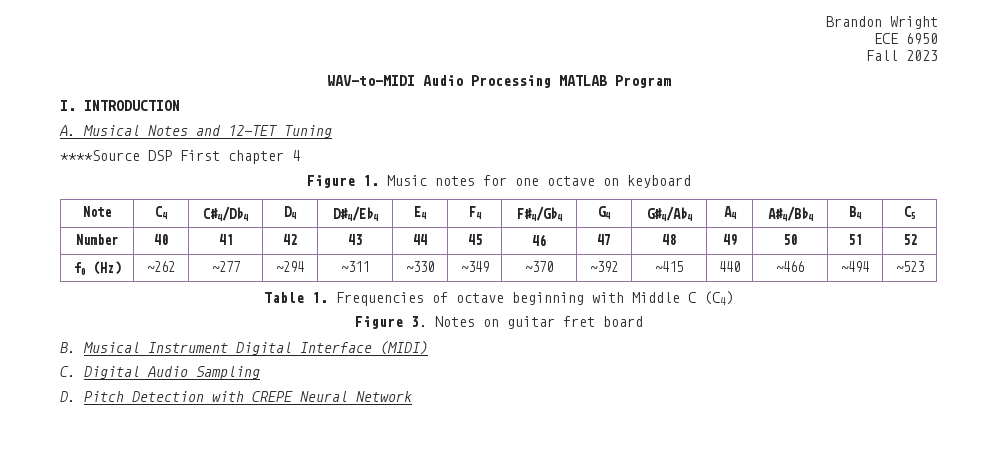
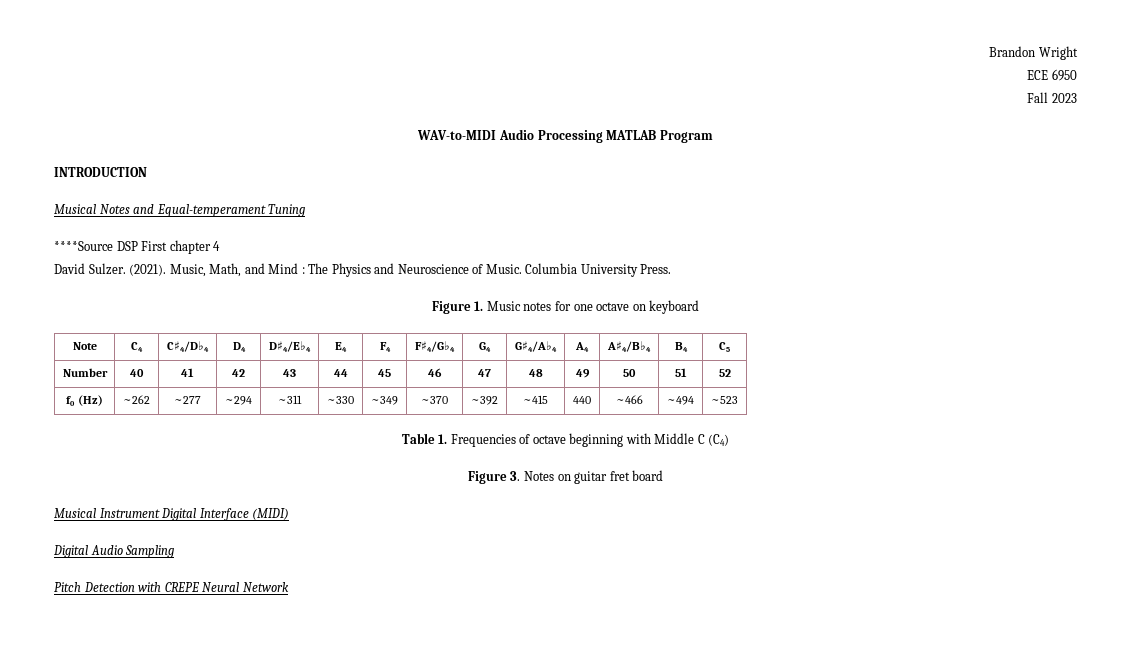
- I. INTRODUCTION
+ INTRODUCTION
- A. Musical Notes and 12-TET Tuning
+ Musical Notes and Equal-temperament Tuning
+ David Sulzer. (2021). Music, Math, and Mind : The Physics and Neuroscience of Music. Columbia University Press.
- B. Musical Instrument Digital Interface (MIDI)
+ Musical Instrument Digital Interface (MIDI)
- C. Digital Audio Sampling
+ Digital Audio Sampling
- D. Pitch Detection with CREPE Neural Network
+ Pitch Detection with CREPE Neural Network

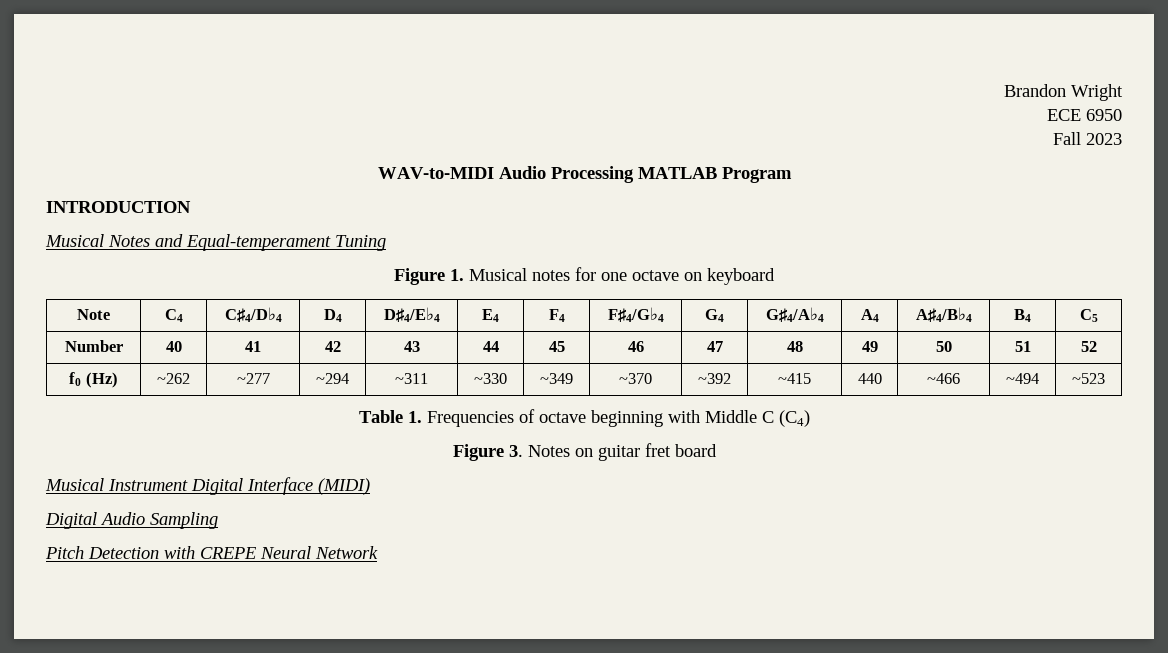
- ****Source DSP First chapter 4
- David Sulzer. (2021). Music, Math, and Mind : The Physics and Neuroscience of Music. Columbia University Press.
- Figure 1. Music notes for one octave on keyboard
+ Figure 1. Musical notes for one octave on keyboard

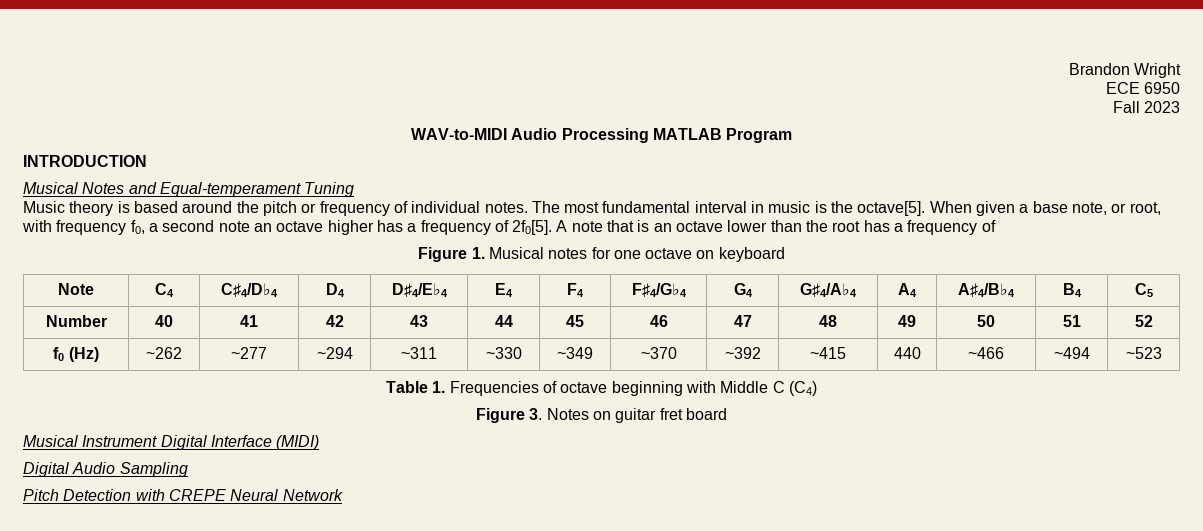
+ Music theory is based around the pitch or frequency of individual notes. The most fundamental interval in music is the octave[5]. When given a base note, or root, with frequency f0, a second note an octave higher has a frequency of 2f0[5]. A note that is an octave lower than the root has a frequency of

